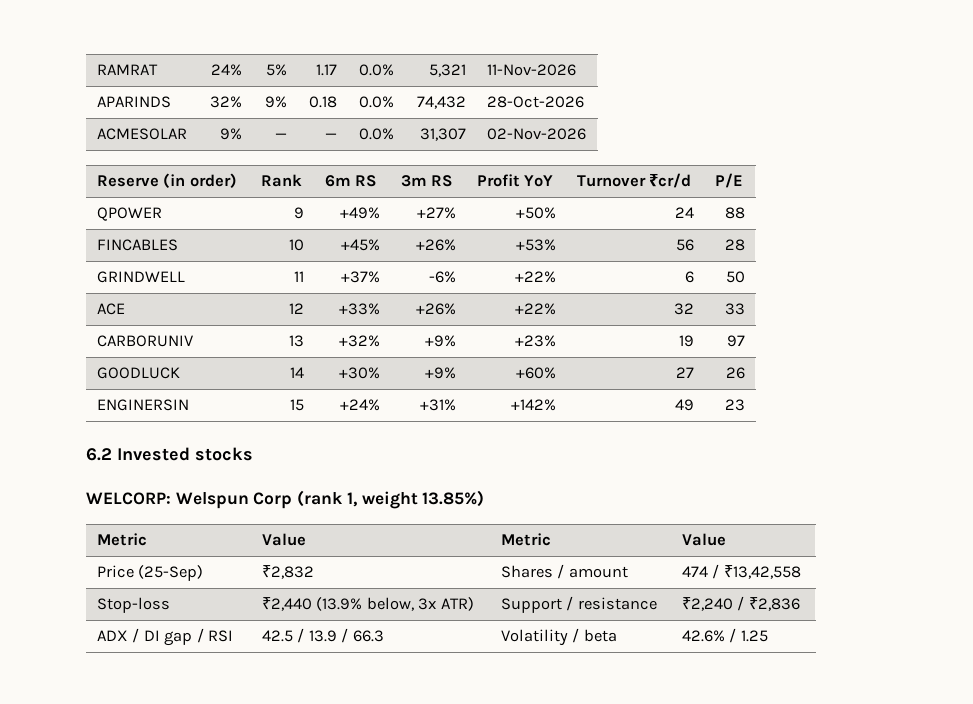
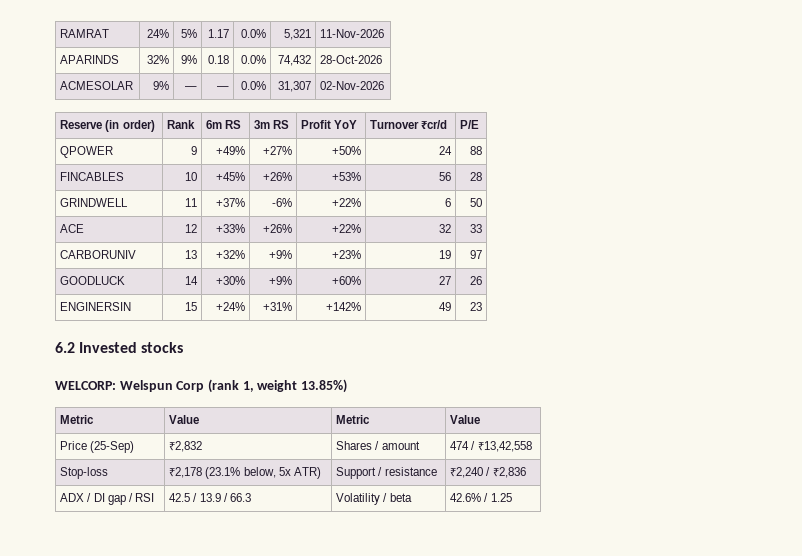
- Stop-loss | ₹2,440 (13.9% below, 3x ATR) | Support / resistance | ₹2,240 / ₹2,836
+ Stop-loss | ₹2,178 (23.1% below, 5x ATR) | Support / resistance | ₹2,240 / ₹2,836

